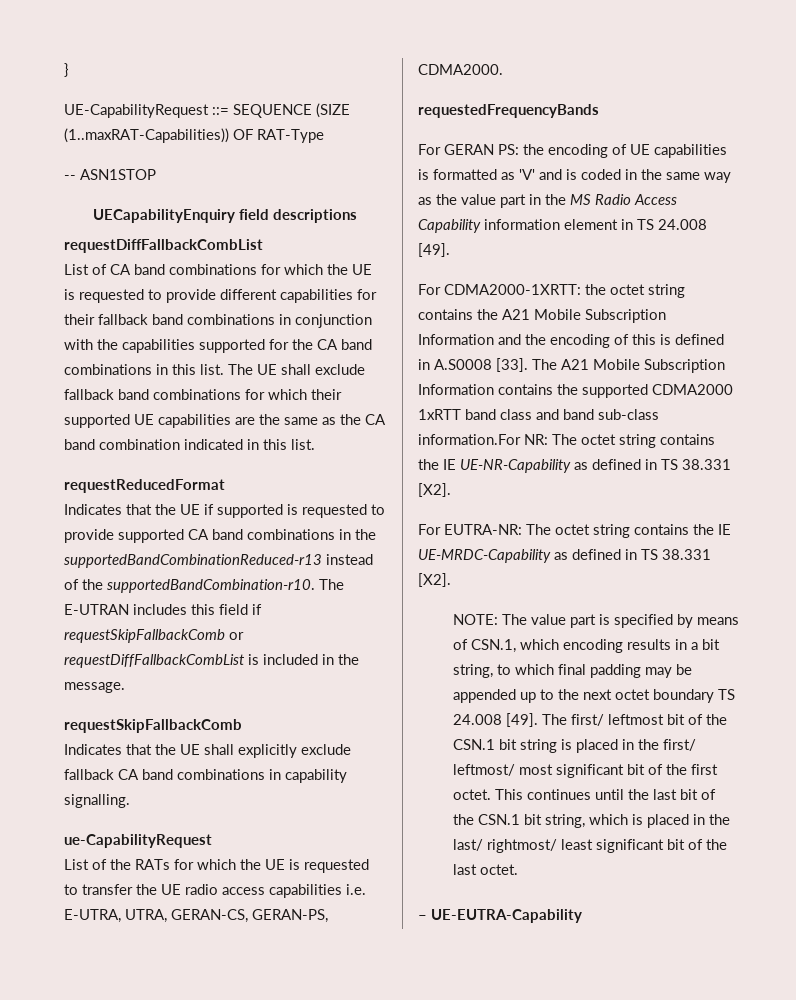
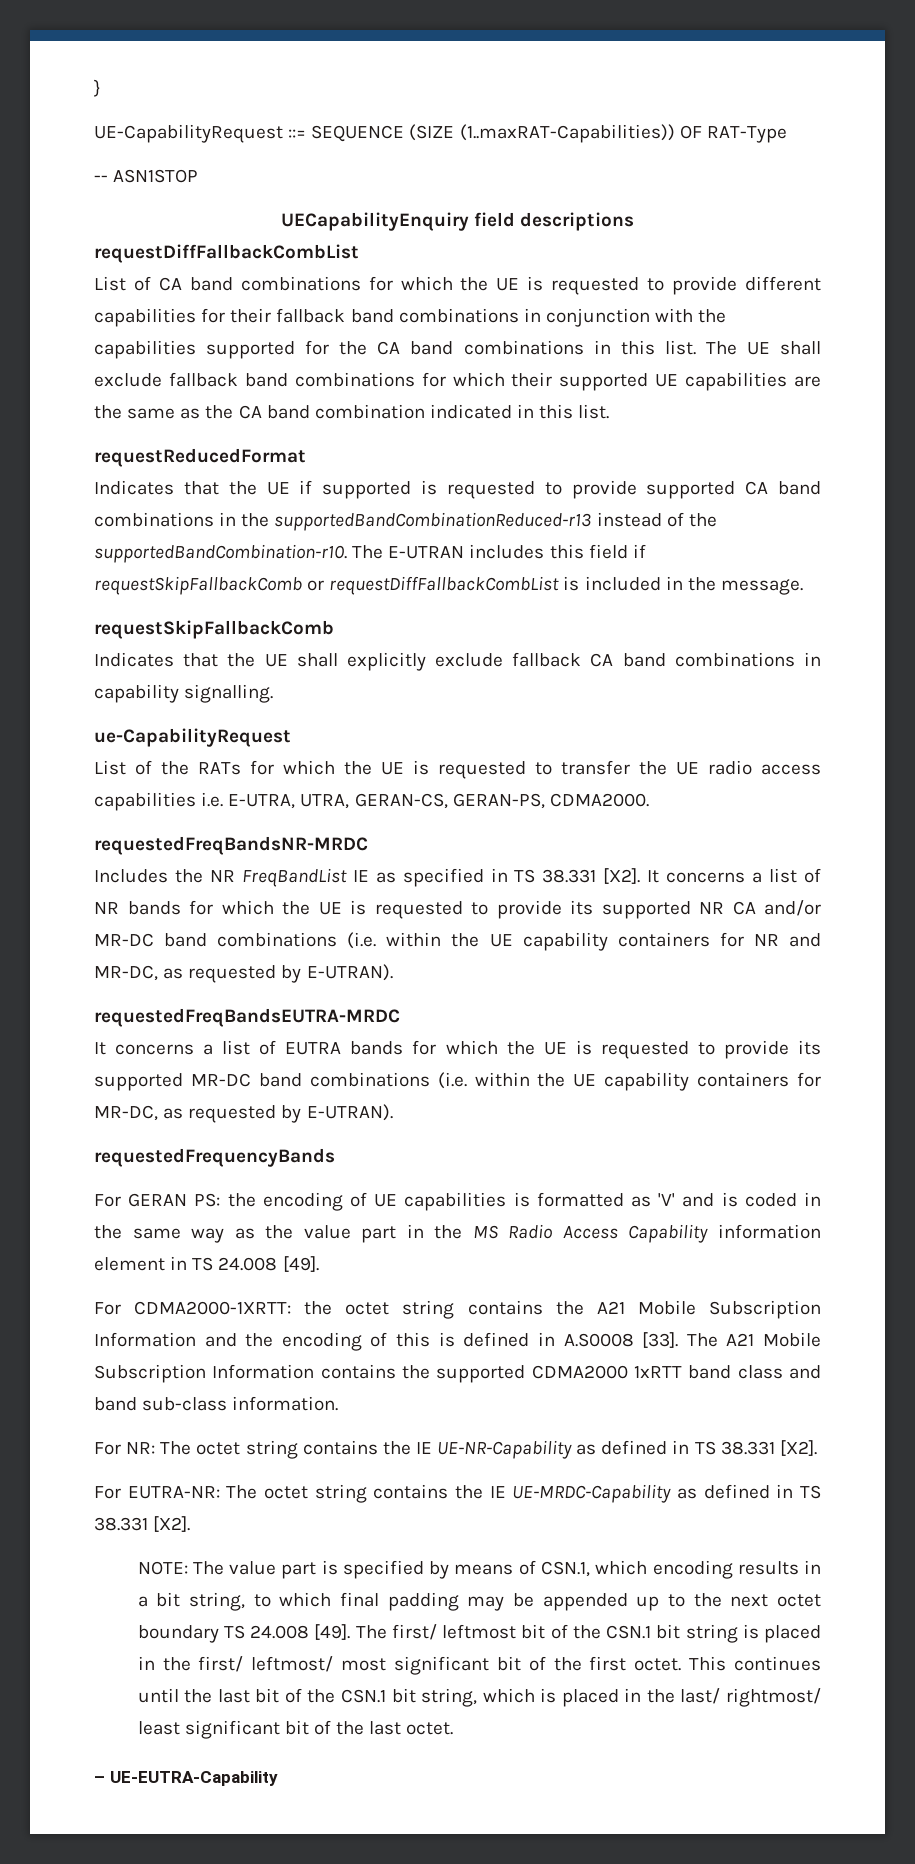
+ requestedFreqBandsNR-MRDC
+ Includes the NR FreqBandList IE as specified in TS 38.331 [X2]. It concerns a list of NR bands for which the UE is requested to provide its supported NR CA and/or MR-DC band combinations (i.e. within the UE capability containers for NR and MR-DC, as requested by E-UTRAN).
+ requestedFreqBandsEUTRA-MRDC
+ It concerns a list of EUTRA bands for which the UE is requested to provide its supported MR-DC band combinations (i.e. within the UE capability containers for MR-DC, as requested by E-UTRAN).
- The A21 Mobile Subscription Information contains the supported CDMA2000 1xRTT band class and band sub-class information.For NR: The octet string contains the IE UE-NR-Capability as defined in TS 38.331 [X2].
+ The A21 Mobile Subscription Information contains the supported CDMA2000 1xRTT band class and band sub-class information.
+ For NR: The octet string contains the IE UE-NR-Capability as defined in TS 38.331 [X2].

